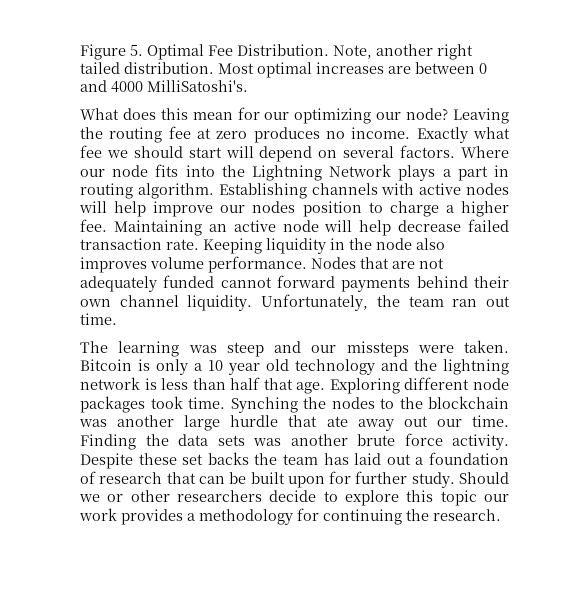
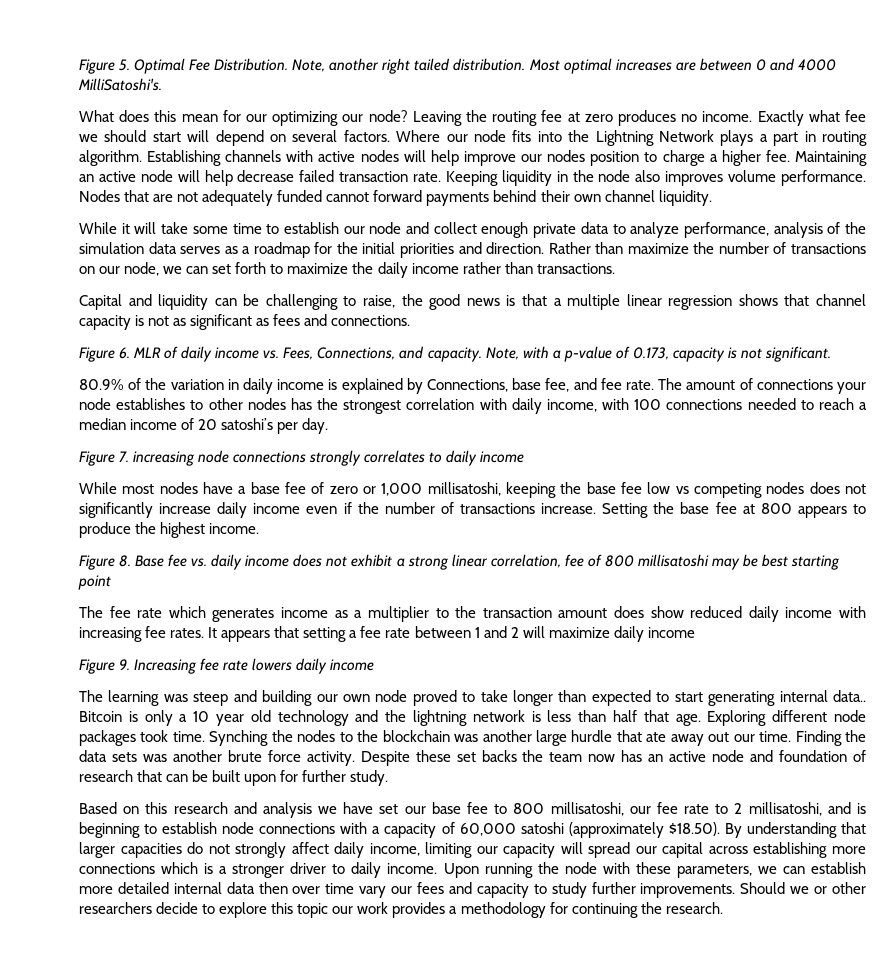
- Nodes that are not adequately funded cannot forward payments behind their own channel liquidity. Unfortunately, the team ran out time.
+ Nodes that are not adequately funded cannot forward payments behind their own channel liquidity.
+ While it will take some time to establish our node and collect enough private data to analyze performance, analysis of the simulation data serves as a roadmap for the initial priorities and direction. Rather than maximize the number of transactions on our node, we can set forth to maximize the daily income rather than transactions.
+ Capital and liquidity can be challenging to raise, the good news is that a multiple linear regression shows that channel capacity is not as significant as fees and connections.
+ Figure 6. MLR of daily income vs. Fees, Connections, and capacity. Note, with a p-value of 0.173, capacity is not significant.
+ 80.9% of the variation in daily income is explained by Connections, base fee, and fee rate. The amount of connections your node establishes to other nodes has the strongest correlation with daily income, with 100 connections needed to reach a median income of 20 satoshi’s per day.
+ Figure 7. increasing node connections strongly correlates to daily income
+ While most nodes have a base fee of zero or 1,000 millisatoshi, keeping the base fee low vs competing nodes does not significantly increase daily income even if the number of transactions increase. Setting the base fee at 800 appears to produce the highest income.
+ Figure 8. Base fee vs. daily income does not exhibit a strong linear correlation, fee of 800 millisatoshi may be best starting point
+ The fee rate which generates income as a multiplier to the transaction amount does show reduced daily income with increasing fee rates. It appears that setting a fee rate between 1 and 2 will maximize daily income
+ Figure 9. Increasing fee rate lowers daily income
- The learning was steep and our missteps were taken.
+ The learning was steep and building our own node proved to take longer than expected to start generating internal data..
- Despite these set backs the team has laid out a foundation of research that can be built upon for further study.
+ Despite these set backs the team now has an active node and foundation of research that can be built upon for further study.
+ Based on this research and analysis we have set our base fee to 800 millisatoshi, our fee rate to 2 millisatoshi, and is beginning to establish node connections with a capacity of 60,000 satoshi (approximately $18.50). By understanding that larger capacities do not strongly affect daily income, limiting our capacity will spread our capital across establishing more connections which is a stronger driver to daily income. Upon running the node with these parameters, we can establish more detailed internal data then over time vary our fees and capacity to study further improvements.

